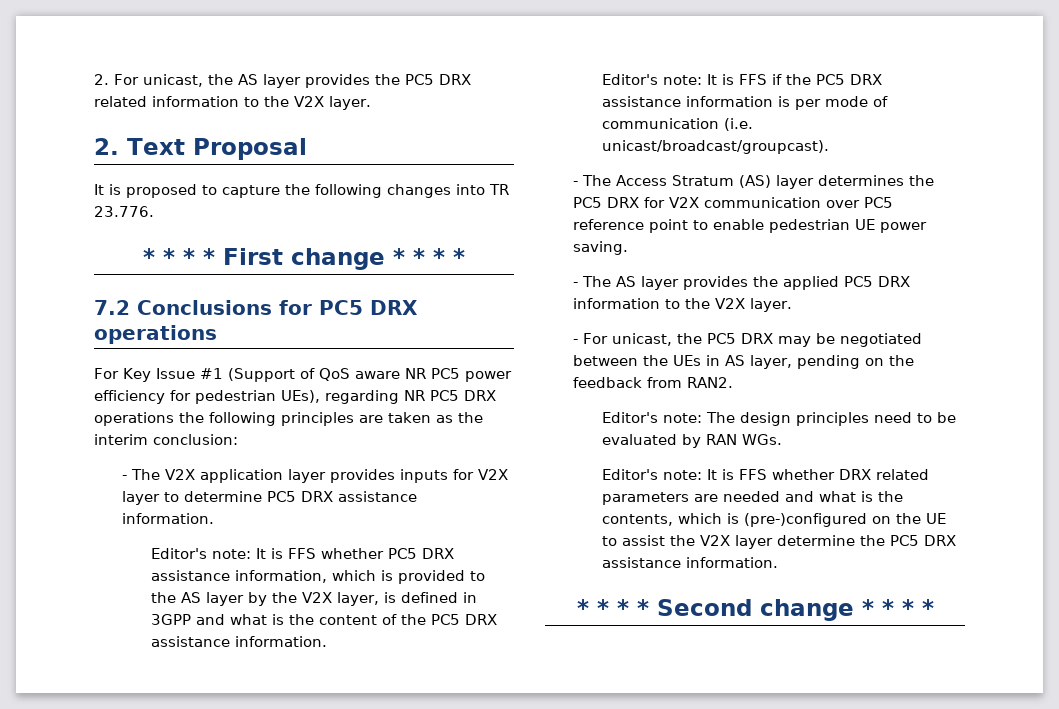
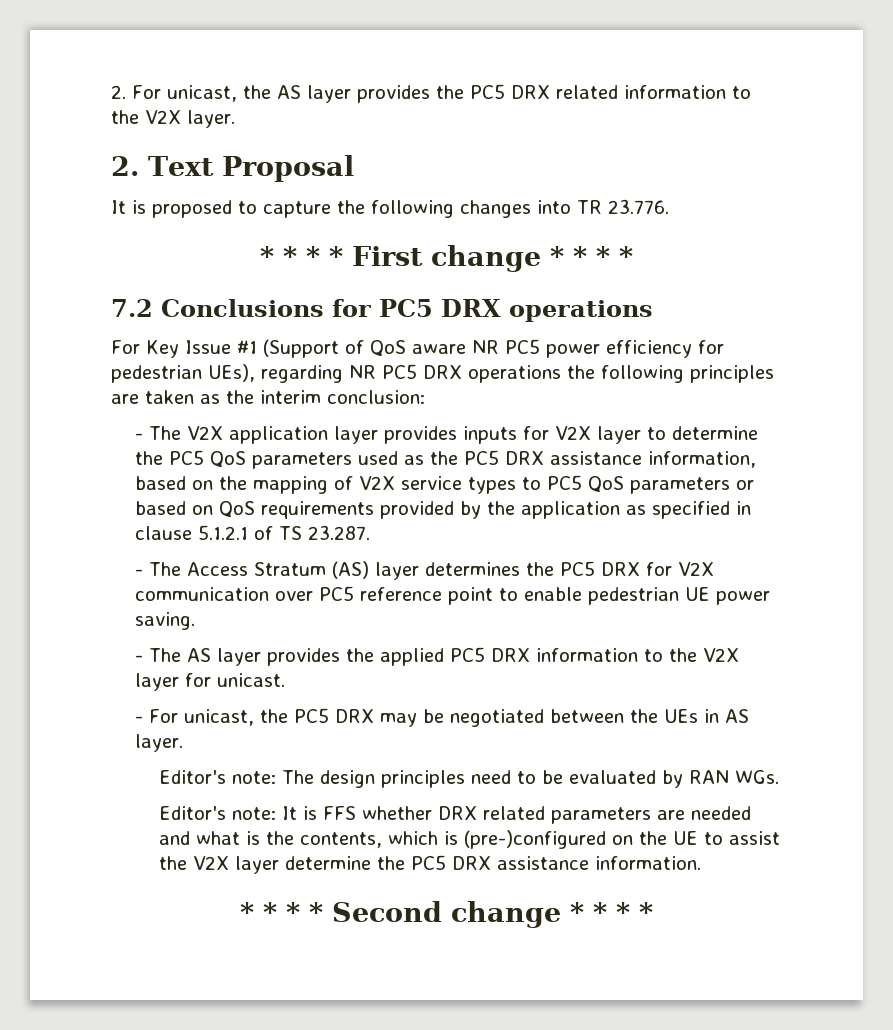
- - The V2X application layer provides inputs for V2X layer to determine PC5 DRX assistance information.
- Editor's note: It is FFS whether PC5 DRX assistance information, which is provided to the AS layer by the V2X layer, is defined in 3GPP and what is the content of the PC5 DRX assistance information.
- Editor's note: It is FFS if the PC5 DRX assistance information is per mode of communication (i.e. unicast/broadcast/groupcast).
+ - The V2X application layer provides inputs for V2X layer to determine the PC5 QoS parameters used as the PC5 DRX assistance information, based on the mapping of V2X service types to PC5 QoS parameters or based on QoS requirements provided by the application as specified in clause 5.1.2.1 of TS 23.287.
- - The AS layer provides the applied PC5 DRX information to the V2X layer.
+ - The AS layer provides the applied PC5 DRX information to the V2X layer for unicast.
- - For unicast, the PC5 DRX may be negotiated between the UEs in AS layer, pending on the feedback from RAN2.
+ - For unicast, the PC5 DRX may be negotiated between the UEs in AS layer.

